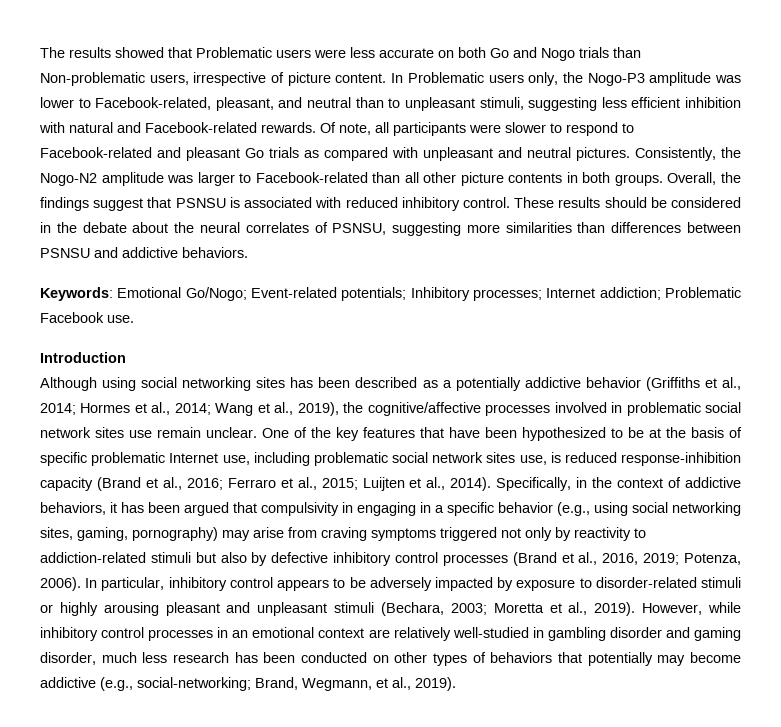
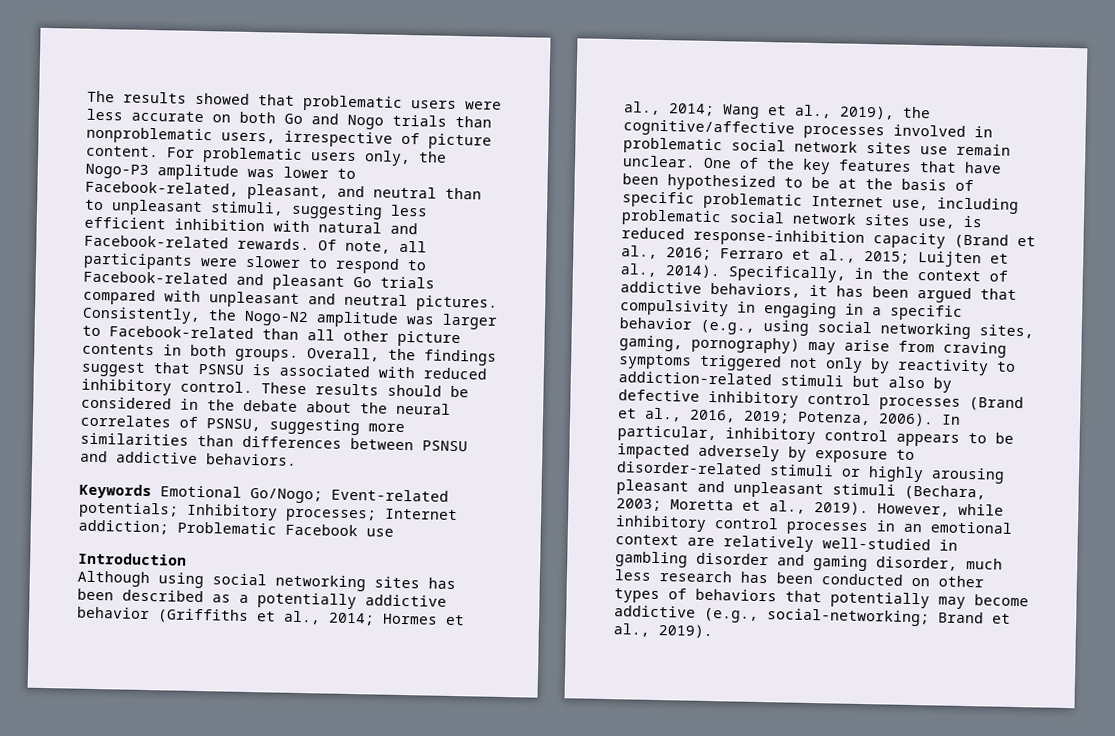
- The results showed that Problematic users were less accurate on both Go and Nogo trials than Non-problematic users, irrespective of picture content.
+ The results showed that problematic users were less accurate on both Go and Nogo trials than nonproblematic users, irrespective of picture content.
- In Problematic users only, the Nogo-P3 amplitude was lower to Facebook-related, pleasant, and neutral than to unpleasant stimuli, suggesting less efficient inhibition with natural and Facebook-related rewards.
+ For problematic users only, the Nogo-P3 amplitude was lower to Facebook-related, pleasant, and neutral than to unpleasant stimuli, suggesting less efficient inhibition with natural and Facebook-related rewards.
- Of note, all participants were slower to respond to Facebook-related and pleasant Go trials as compared with unpleasant and neutral pictures.
+ Of note, all participants were slower to respond to Facebook-related and pleasant Go trials compared with unpleasant and neutral pictures.
- Keywords: Emotional Go/Nogo; Event-related potentials; Inhibitory processes; Internet addiction; Problematic Facebook use.
+ Keywords Emotional Go/Nogo; Event-related potentials; Inhibitory processes; Internet addiction; Problematic Facebook use
- In particular, inhibitory control appears to be adversely impacted by exposure to disorder-related stimuli or highly arousing pleasant and unpleasant stimuli (Bechara, 2003; Moretta et al., 2019).
+ In particular, inhibitory control appears to be impacted adversely by exposure to disorder-related stimuli or highly arousing pleasant and unpleasant stimuli (Bechara, 2003; Moretta et al., 2019).
- However, while inhibitory control processes in an emotional context are relatively well-studied in gambling disorder and gaming disorder, much less research has been conducted on other types of behaviors that potentially may become addictive (e.g., social-networking; Brand, Wegmann, et al., 2019).
+ However, while inhibitory control processes in an emotional context are relatively well-studied in gambling disorder and gaming disorder, much less research has been conducted on other types of behaviors that potentially may become addictive (e.g., social-networking; Brand et al., 2019).

